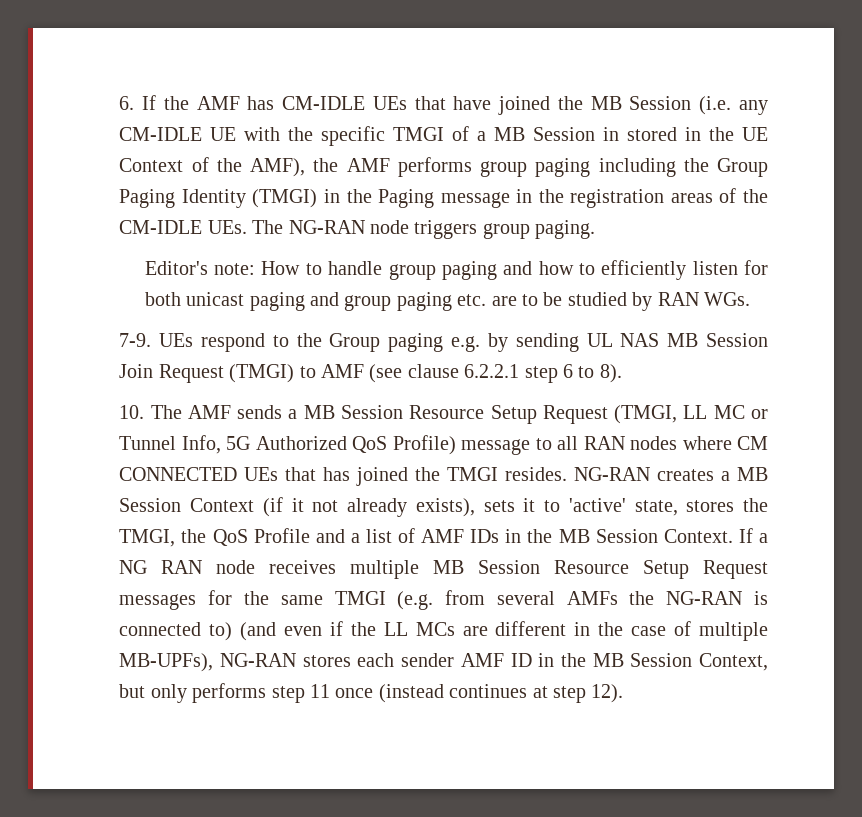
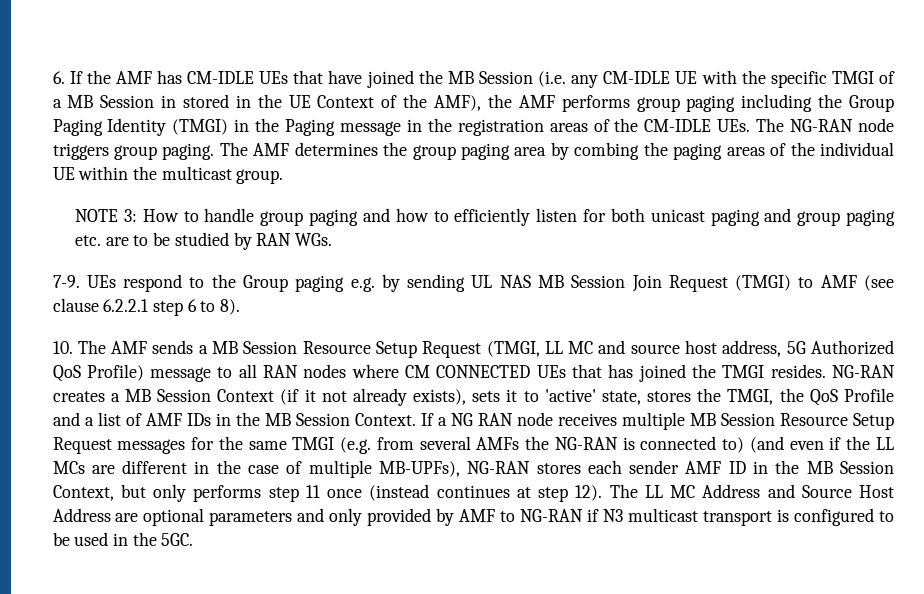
- 6. If the AMF has CM-IDLE UEs that have joined the MB Session (i.e. any CM-IDLE UE with the specific TMGI of a MB Session in stored in the UE Context of the AMF), the AMF performs group paging including the Group Paging Identity (TMGI) in the Paging message in the registration areas of the CM-IDLE UEs. The NG-RAN node triggers group paging.
- Editor's note:
+ 6. If the AMF has CM-IDLE UEs that have joined the MB Session (i.e. any CM-IDLE UE with the specific TMGI of a MB Session in stored in the UE Context of the AMF), the AMF performs group paging including the Group Paging Identity (TMGI) in the Paging message in the registration areas of the CM-IDLE UEs. The NG-RAN node triggers group paging. The AMF determines the group paging area by combing the paging areas of the individual UE within the multicast group.
+ NOTE 3:
- 10. The AMF sends a MB Session Resource Setup Request (TMGI, LL MC or Tunnel Info, 5G Authorized QoS Profile) message to all RAN nodes where CM CONNECTED UEs that has joined the TMGI resides.
+ 10. The AMF sends a MB Session Resource Setup Request (TMGI, LL MC and source host address, 5G Authorized QoS Profile) message to all RAN nodes where CM CONNECTED UEs that has joined the TMGI resides.
+ The LL MC Address and Source Host Address are optional parameters and only provided by AMF to NG-RAN if N3 multicast transport is configured to be used in the 5GC.

